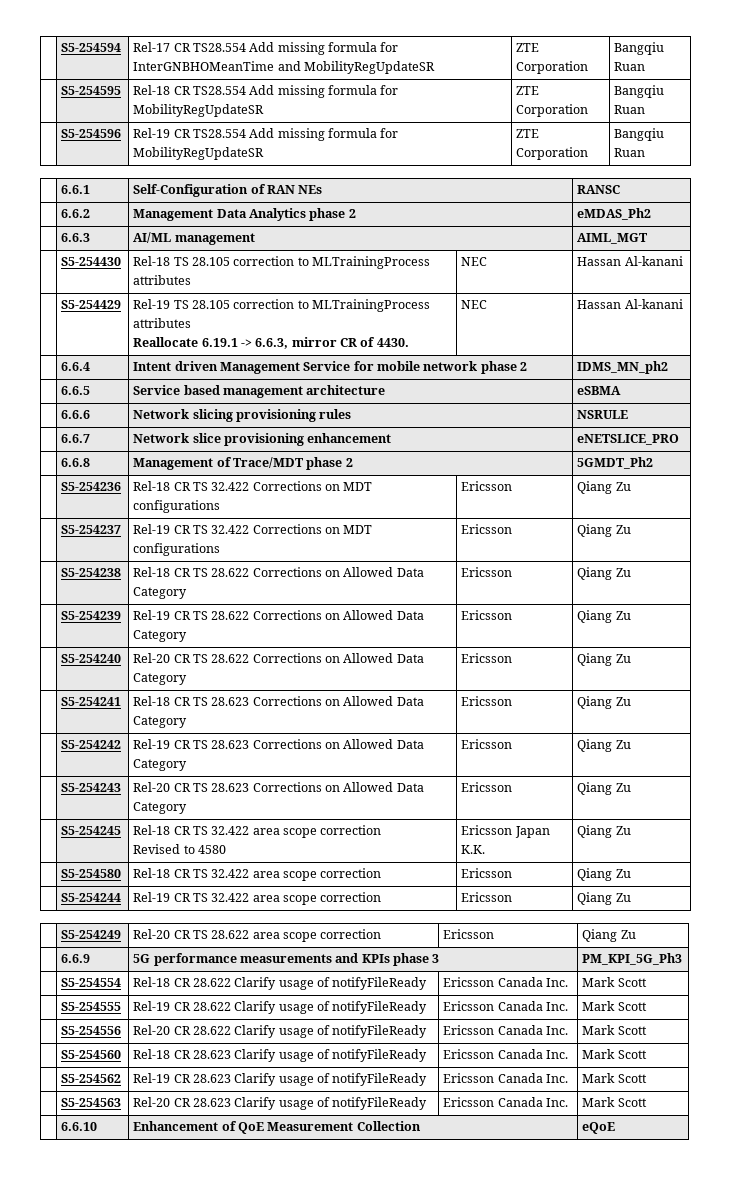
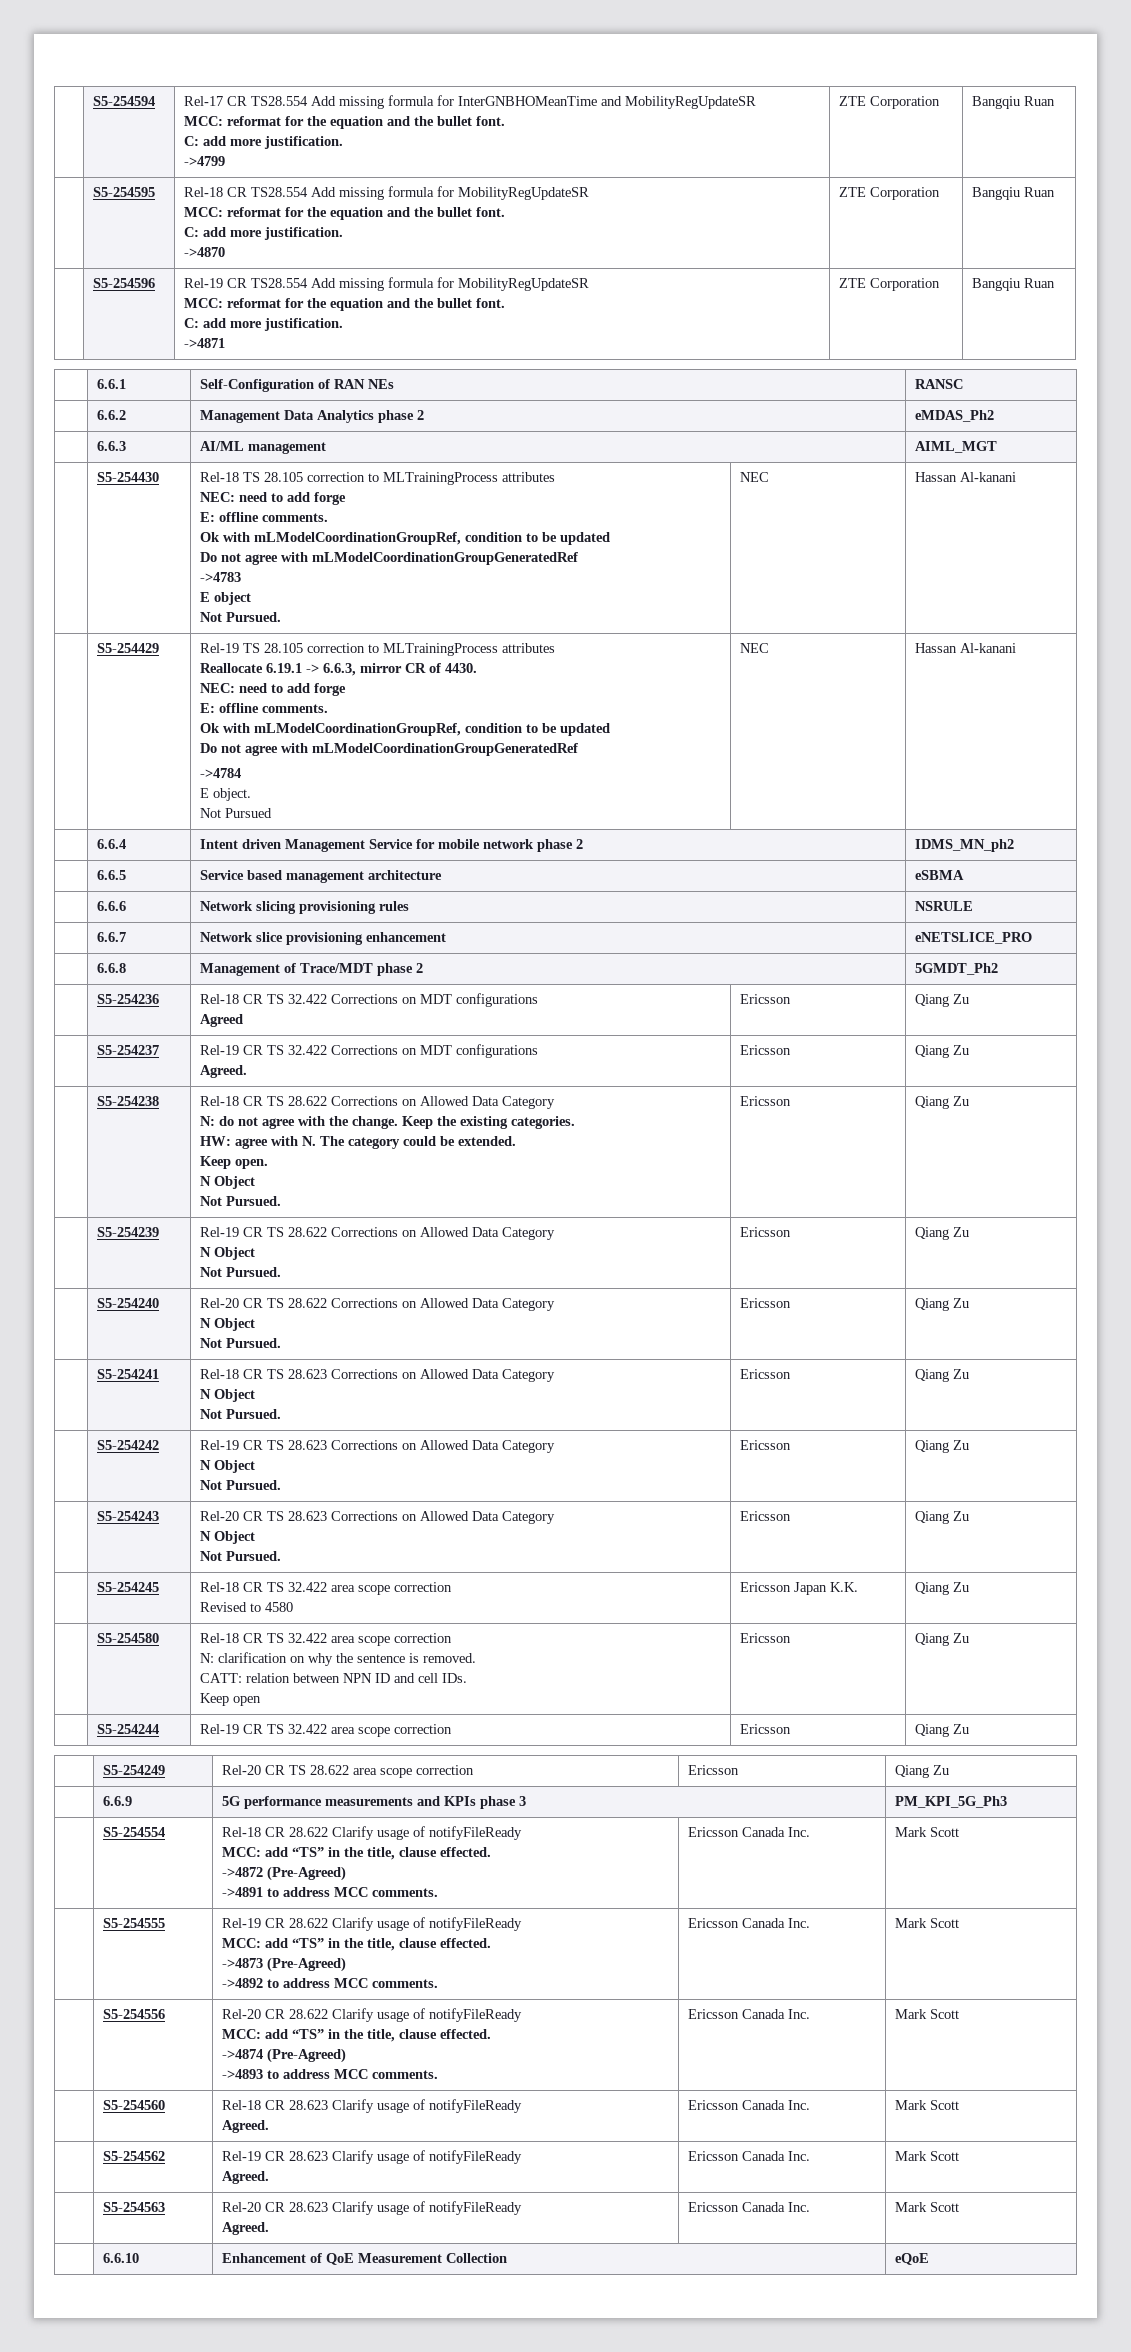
- | S5-254594 | Rel-17 CR TS28.554 Add missing formula for InterGNBHOMeanTime and MobilityRegUpdateSR | ZTE Corporation | Bangqiu Ruan
+ | S5-254594 | Rel-17 CR TS28.554 Add missing formula for InterGNBHOMeanTime and MobilityRegUpdateSR
+ MCC: reformat for the equation and the bullet font.
+ C: add more justification.
+ ->4799 | ZTE Corporation | Bangqiu Ruan
- | S5-254595 | Rel-18 CR TS28.554 Add missing formula for MobilityRegUpdateSR | ZTE Corporation | Bangqiu Ruan
+ | S5-254595 | Rel-18 CR TS28.554 Add missing formula for MobilityRegUpdateSR
+ MCC: reformat for the equation and the bullet font.
+ C: add more justification.
+ ->4870 | ZTE Corporation | Bangqiu Ruan
- | S5-254596 | Rel-19 CR TS28.554 Add missing formula for MobilityRegUpdateSR | ZTE Corporation | Bangqiu Ruan
+ | S5-254596 | Rel-19 CR TS28.554 Add missing formula for MobilityRegUpdateSR
+ MCC: reformat for the equation and the bullet font.
+ C: add more justification.
+ ->4871 | ZTE Corporation | Bangqiu Ruan
- | S5-254430 | Rel-18 TS 28.105 correction to MLTrainingProcess attributes | NEC | Hassan Al-kanani
+ | S5-254430 | Rel-18 TS 28.105 correction to MLTrainingProcess attributes
+ NEC: need to add forge
+ E: offline comments.
+ Ok with mLModelCoordinationGroupRef, condition to be updated
+ Do not agree with mLModelCoordinationGroupGeneratedRef
+ ->4783
+ E object
+ Not Pursued. | NEC | Hassan Al-kanani
  Reallocate 6.19.1 -> 6.6.3, mirror CR of 4430.
+ NEC: need to add forge
+ E: offline comments.
+ Ok with mLModelCoordinationGroupRef, condition to be updated
+ Do not agree with mLModelCoordinationGroupGeneratedRef
+ ->4784
+ E object.
+ Not Pursued
- | S5-254236 | Rel-18 CR TS 32.422 Corrections on MDT configurations | Ericsson | Qiang Zu
+ | S5-254236 | Rel-18 CR TS 32.422 Corrections on MDT configurations
+ Agreed | Ericsson | Qiang Zu
- | S5-254237 | Rel-19 CR TS 32.422 Corrections on MDT configurations | Ericsson | Qiang Zu
+ | S5-254237 | Rel-19 CR TS 32.422 Corrections on MDT configurations
+ Agreed. | Ericsson | Qiang Zu
- | S5-254238 | Rel-18 CR TS 28.622 Corrections on Allowed Data Category | Ericsson | Qiang Zu
+ | S5-254238 | Rel-18 CR TS 28.622 Corrections on Allowed Data Category
+ N: do not agree with the change. Keep the existing categories.
+ HW: agree with N. The category could be extended.
+ Keep open.
+ N Object
+ Not Pursued. | Ericsson | Qiang Zu
- | S5-254239 | Rel-19 CR TS 28.622 Corrections on Allowed Data Category | Ericsson | Qiang Zu
+ | S5-254239 | Rel-19 CR TS 28.622 Corrections on Allowed Data Category
+ N Object
+ Not Pursued. | Ericsson | Qiang Zu
- | S5-254240 | Rel-20 CR TS 28.622 Corrections on Allowed Data Category | Ericsson | Qiang Zu
+ | S5-254240 | Rel-20 CR TS 28.622 Corrections on Allowed Data Category
+ N Object
+ Not Pursued. | Ericsson | Qiang Zu
- | S5-254241 | Rel-18 CR TS 28.623 Corrections on Allowed Data Category | Ericsson | Qiang Zu
+ | S5-254241 | Rel-18 CR TS 28.623 Corrections on Allowed Data Category
+ N Object
+ Not Pursued. | Ericsson | Qiang Zu
- | S5-254242 | Rel-19 CR TS 28.623 Corrections on Allowed Data Category | Ericsson | Qiang Zu
+ | S5-254242 | Rel-19 CR TS 28.623 Corrections on Allowed Data Category
+ N Object
+ Not Pursued. | Ericsson | Qiang Zu
- | S5-254243 | Rel-20 CR TS 28.623 Corrections on Allowed Data Category | Ericsson | Qiang Zu
+ | S5-254243 | Rel-20 CR TS 28.623 Corrections on Allowed Data Category
+ N Object
+ Not Pursued. | Ericsson | Qiang Zu
- | S5-254580 | Rel-18 CR TS 32.422 area scope correction | Ericsson | Qiang Zu
+ | S5-254580 | Rel-18 CR TS 32.422 area scope correction
+ N: clarification on why the sentence is removed.
+ CATT: relation between NPN ID and cell IDs.
+ Keep open | Ericsson | Qiang Zu
- | S5-254554 | Rel-18 CR 28.622 Clarify usage of notifyFileReady | Ericsson Canada Inc. | Mark Scott
+ | S5-254554 | Rel-18 CR 28.622 Clarify usage of notifyFileReady
+ MCC: add “TS” in the title, clause effected.
+ ->4872 (Pre-Agreed)
+ ->4891 to address MCC comments. | Ericsson Canada Inc. | Mark Scott
- | S5-254555 | Rel-19 CR 28.622 Clarify usage of notifyFileReady | Ericsson Canada Inc. | Mark Scott
+ | S5-254555 | Rel-19 CR 28.622 Clarify usage of notifyFileReady
+ MCC: add “TS” in the title, clause effected.
+ ->4873 (Pre-Agreed)
+ ->4892 to address MCC comments. | Ericsson Canada Inc. | Mark Scott
- | S5-254556 | Rel-20 CR 28.622 Clarify usage of notifyFileReady | Ericsson Canada Inc. | Mark Scott
+ | S5-254556 | Rel-20 CR 28.622 Clarify usage of notifyFileReady
+ MCC: add “TS” in the title, clause effected.
+ ->4874 (Pre-Agreed)
+ ->4893 to address MCC comments. | Ericsson Canada Inc. | Mark Scott
- | S5-254560 | Rel-18 CR 28.623 Clarify usage of notifyFileReady | Ericsson Canada Inc. | Mark Scott
+ | S5-254560 | Rel-18 CR 28.623 Clarify usage of notifyFileReady
+ Agreed. | Ericsson Canada Inc. | Mark Scott
- | S5-254562 | Rel-19 CR 28.623 Clarify usage of notifyFileReady | Ericsson Canada Inc. | Mark Scott
+ | S5-254562 | Rel-19 CR 28.623 Clarify usage of notifyFileReady
+ Agreed. | Ericsson Canada Inc. | Mark Scott
- | S5-254563 | Rel-20 CR 28.623 Clarify usage of notifyFileReady | Ericsson Canada Inc. | Mark Scott
+ | S5-254563 | Rel-20 CR 28.623 Clarify usage of notifyFileReady
+ Agreed. | Ericsson Canada Inc. | Mark Scott

